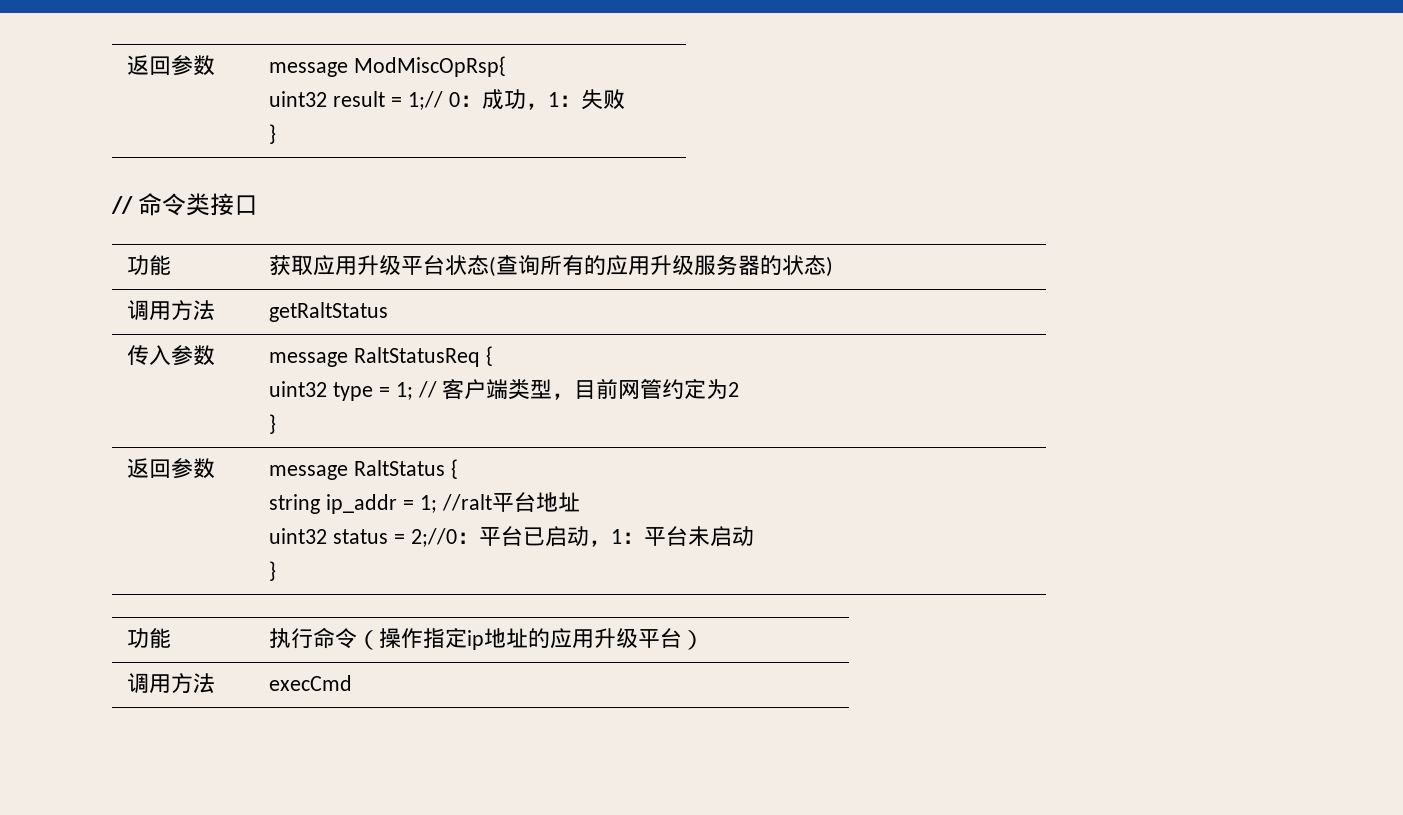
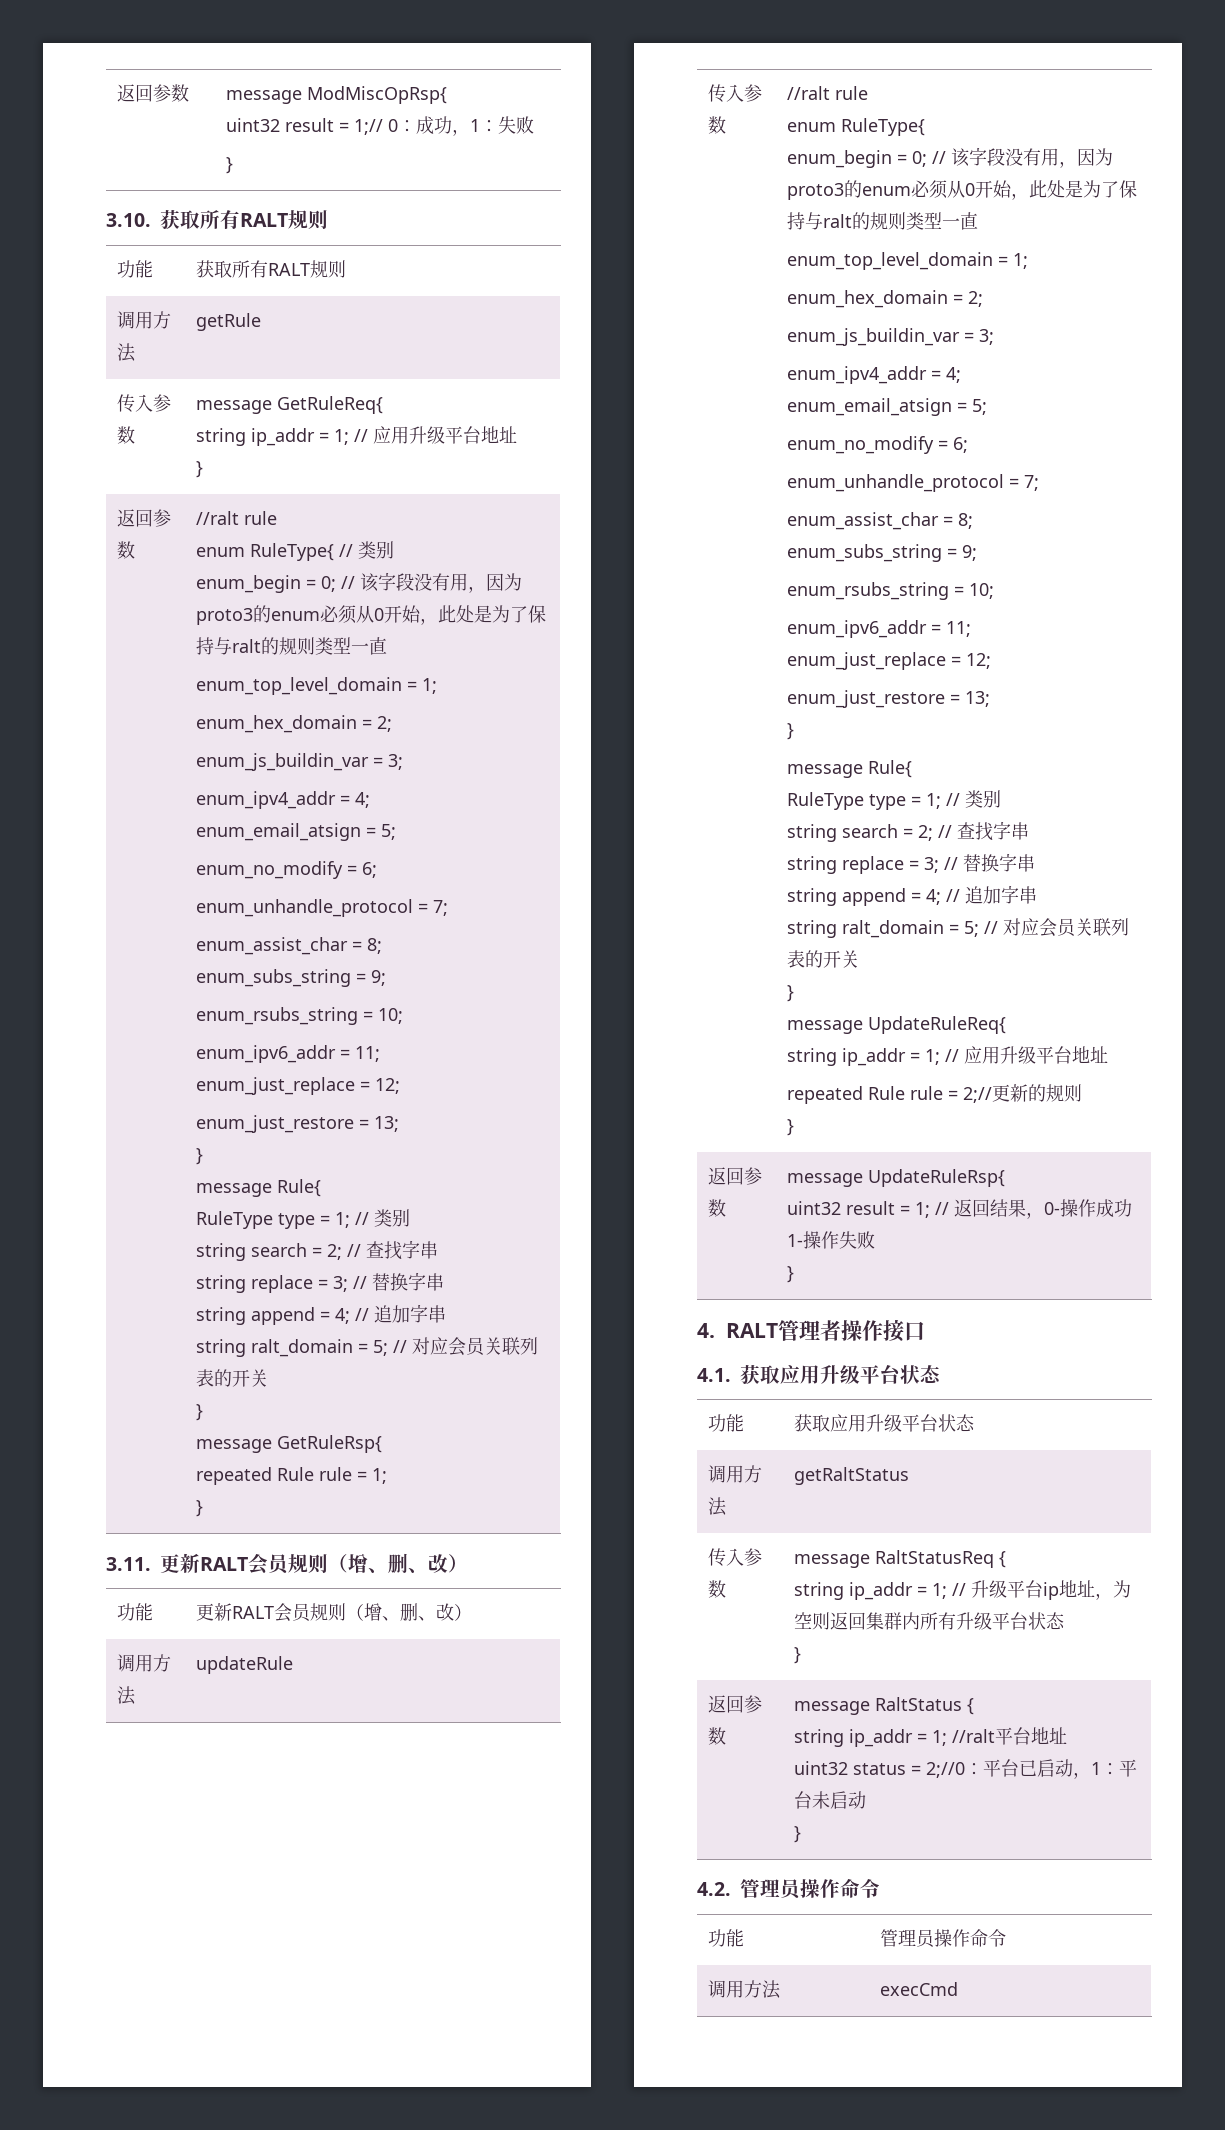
- // 命令类接口
+ 3.10.获取所有RALT规则
+ 功能 | 获取所有RALT规则
+ 调用方法 | getRule
+ 传入参数 | message GetRuleReq{
+ string ip_addr = 1; // 应用升级平台地址
+ }
+ 返回参数 | //ralt rule
+ enum RuleType{ // 类别
+ enum_begin = 0; // 该字段没有用，因为proto3的enum必须从0开始，此处是为了保持与ralt的规则类型一直
+ enum_top_level_domain = 1;
+ enum_hex_domain = 2;
+ enum_js_buildin_var = 3;
+ enum_ipv4_addr = 4;
+ enum_email_atsign = 5;
+ enum_no_modify = 6;
+ enum_unhandle_protocol = 7;
+ enum_assist_char = 8;
+ enum_subs_string = 9;
+ enum_rsubs_string = 10;
+ enum_ipv6_addr = 11;
+ enum_just_replace = 12;
+ enum_just_restore = 13;
+ }
+ message Rule{
+ RuleType type = 1; // 类别
+ string search = 2; // 查找字串
+ string replace = 3; // 替换字串
+ string append = 4; // 追加字串
+ string ralt_domain = 5; // 对应会员关联列表的开关
+ }
+ message GetRuleRsp{
+ repeated Rule rule = 1;
+ }
+ 3.11.更新RALT会员规则（增、删、改）
+ 功能 | 更新RALT会员规则（增、删、改）
+ 调用方法 | updateRule
+ 传入参数 | //ralt rule
+ enum RuleType{
+ enum_begin = 0; // 该字段没有用，因为proto3的enum必须从0开始，此处是为了保持与ralt的规则类型一直
+ enum_top_level_domain = 1;
+ enum_hex_domain = 2;
+ enum_js_buildin_var = 3;
+ enum_ipv4_addr = 4;
+ enum_email_atsign = 5;
+ enum_no_modify = 6;
+ enum_unhandle_protocol = 7;
+ enum_assist_char = 8;
+ enum_subs_string = 9;
+ enum_rsubs_string = 10;
+ enum_ipv6_addr = 11;
+ enum_just_replace = 12;
+ enum_just_restore = 13;
+ }
+ message Rule{
+ RuleType type = 1; // 类别
+ string search = 2; // 查找字串
+ string replace = 3; // 替换字串
+ string append = 4; // 追加字串
+ string ralt_domain = 5; // 对应会员关联列表的开关
+ }
+ message UpdateRuleReq{
+ string ip_addr = 1; // 应用升级平台地址
+ repeated Rule rule = 2;//更新的规则
+ }
+ 返回参数 | message UpdateRuleRsp{
+ uint32 result = 1; // 返回结果，0-操作成功1-操作失败
+ }
+ 4. RALT管理者操作接口
+ 4.1.获取应用升级平台状态
- 功能 | 获取应用升级平台状态(查询所有的应用升级服务器的状态)
+ 功能 | 获取应用升级平台状态
  传入参数 | message RaltStatusReq {
- uint32 type = 1; // 客户端类型，目前网管约定为2
+ string ip_addr = 1; // 升级平台ip地址，为空则返回集群内所有升级平台状态
- 功能 | 执行命令（操作指定ip地址的应用升级平台）
+ 4.2.管理员操作命令
+ 功能 | 管理员操作命令

